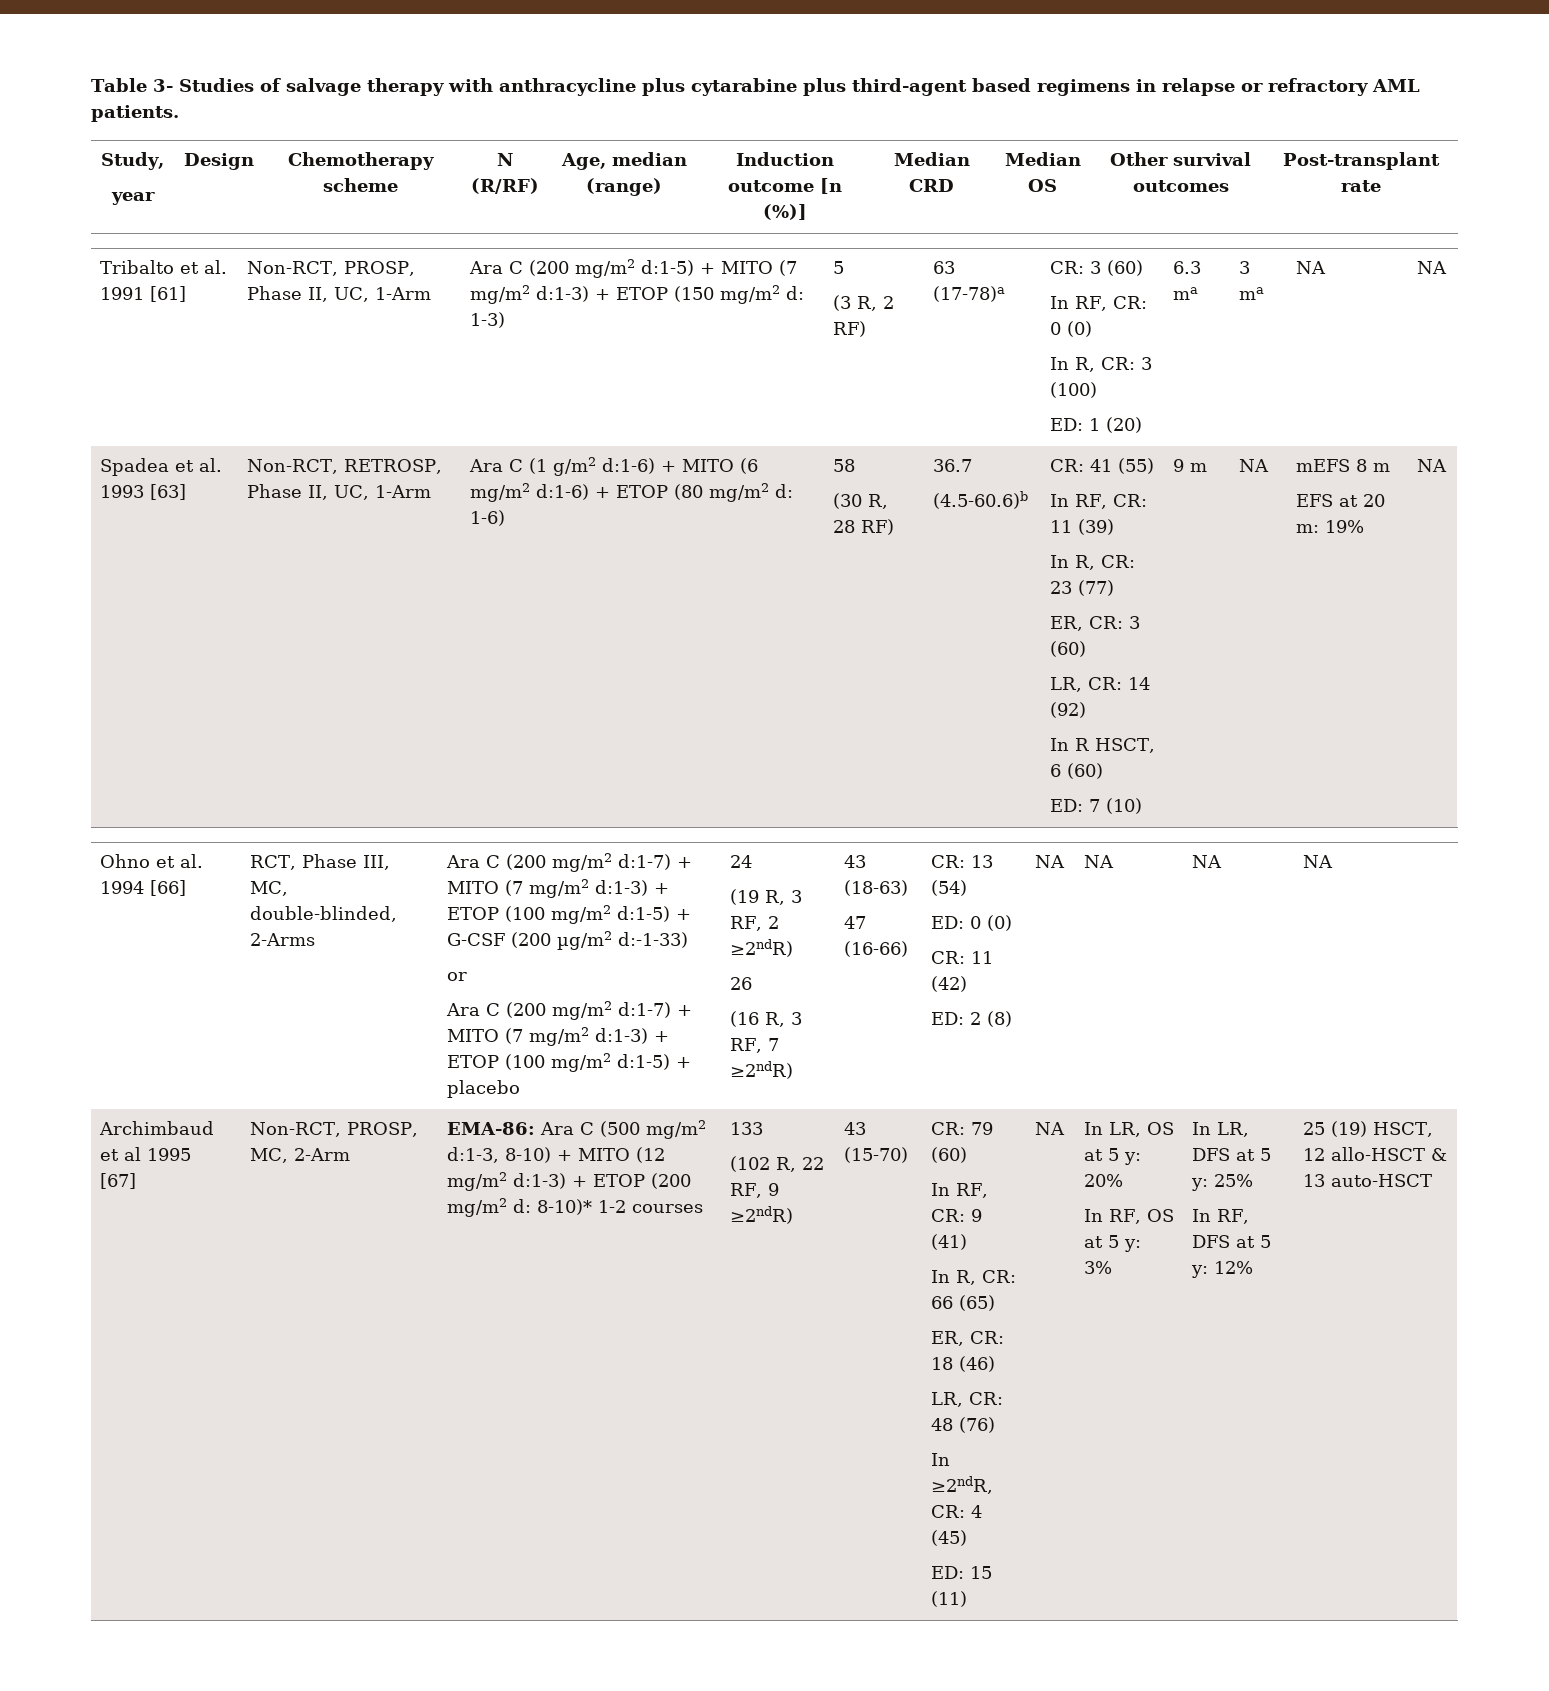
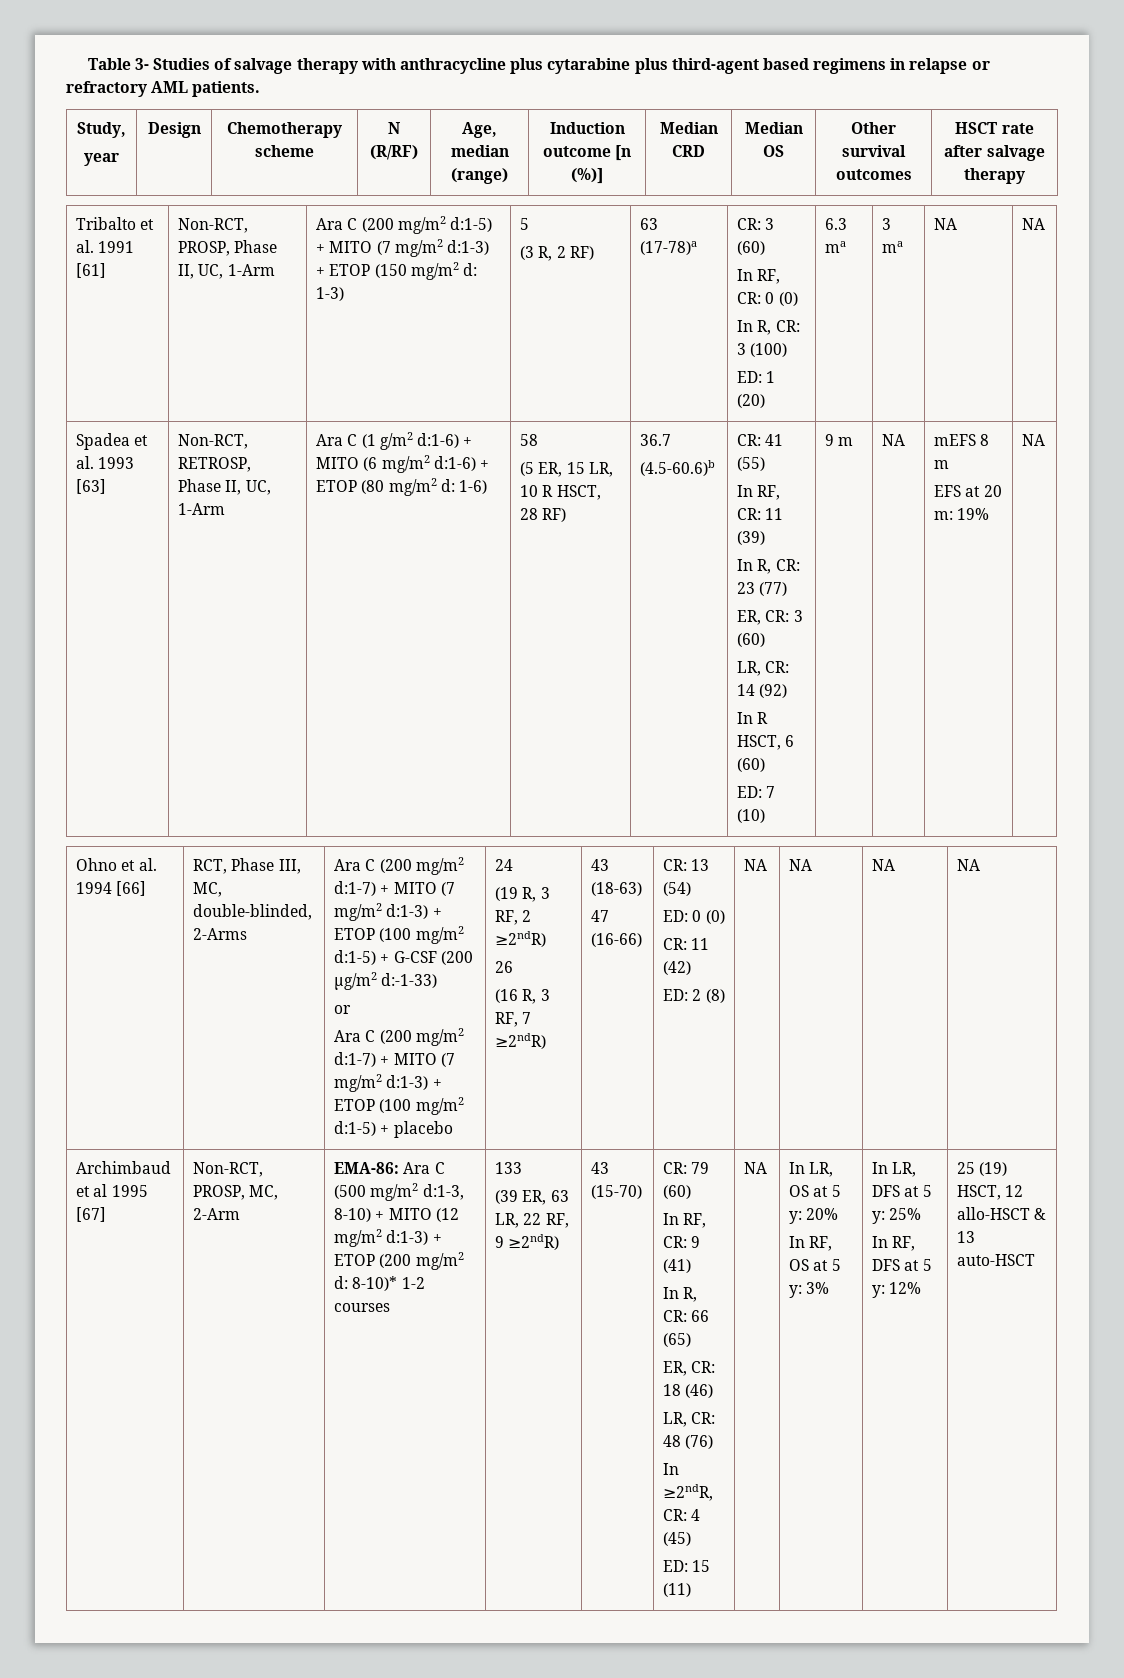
  Study,
- year | Design | Chemotherapy scheme | N (R/RF) | Age, median (range) | Induction outcome [n (%)] | Median CRD | Median OS | Other survival outcomes | Post-transplant rate
+ year | Design | Chemotherapy scheme | N (R/RF) | Age, median (range) | Induction outcome [n (%)] | Median CRD | Median OS | Other survival outcomes | HSCT rate after salvage therapy
- (30 R, 28 RF)
+ (5 ER, 15 LR, 10 R HSCT, 28 RF)
- (102 R, 22 RF, 9 ≥2ndR)
+ (39 ER, 63 LR, 22 RF, 9 ≥2ndR)

